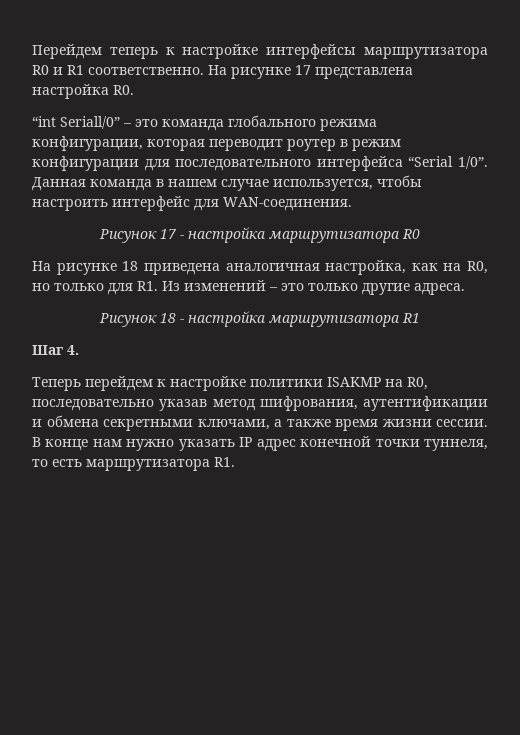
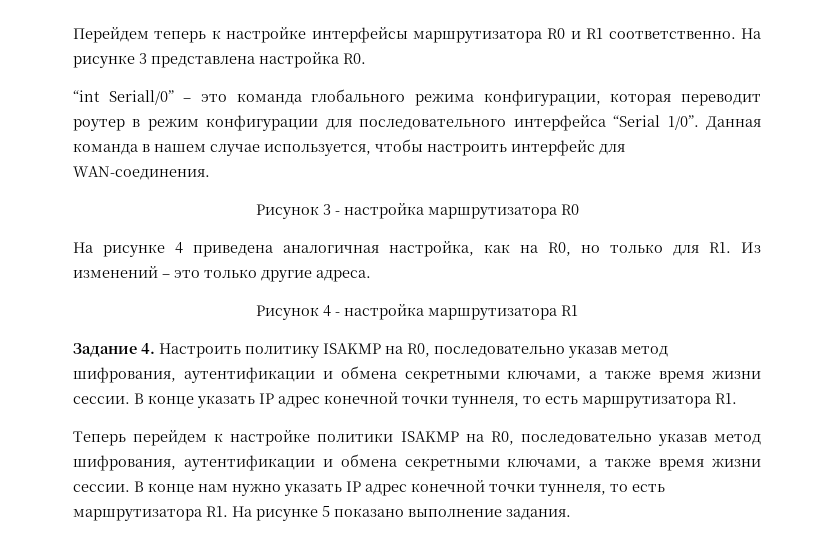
- На рисунке 17 представлена настройка R0.
+ На рисунке 3 представлена настройка R0.
- Рисунок 17 - настройка маршрутизатора R0
+ Рисунок 3 - настройка маршрутизатора R0
- На рисунке 18 приведена аналогичная настройка, как на R0, но только для R1. Из изменений – это только другие адреса.
+ На рисунке 4 приведена аналогичная настройка, как на R0, но только для R1. Из изменений – это только другие адреса.
- Рисунок 18 - настройка маршрутизатора R1
+ Рисунок 4 - настройка маршрутизатора R1
- Шаг 4.
+ Задание 4. Настроить политику ISAKMP на R0, последовательно указав метод шифрования, аутентификации и обмена секретными ключами, а также время жизни сессии. В конце указать IP адрес конечной точки туннеля, то есть маршрутизатора R1.
- В конце нам нужно указать IP адрес конечной точки туннеля, то есть маршрутизатора R1.
+ В конце нам нужно указать IP адрес конечной точки туннеля, то есть маршрутизатора R1. На рисунке 5 показано выполнение задания.

